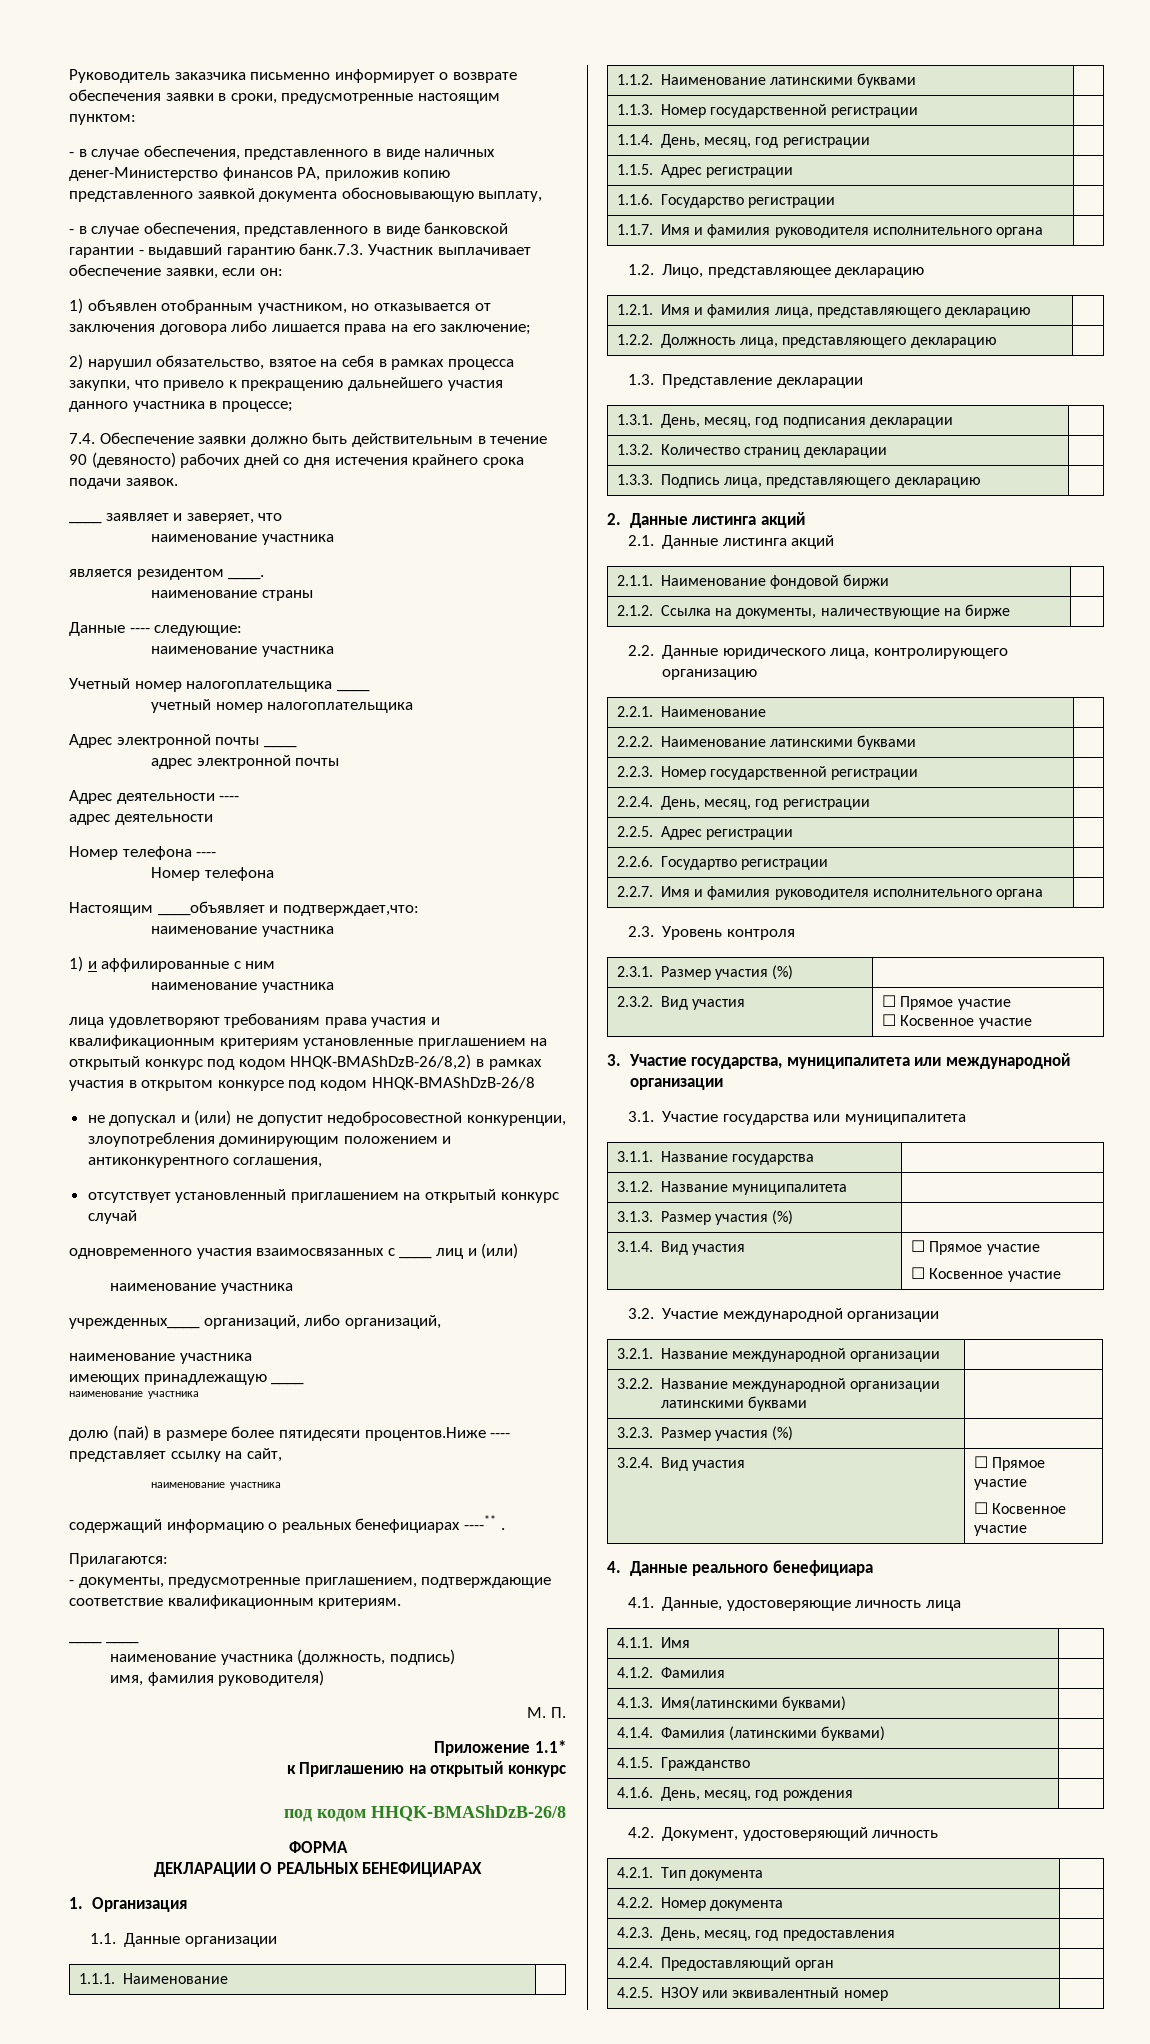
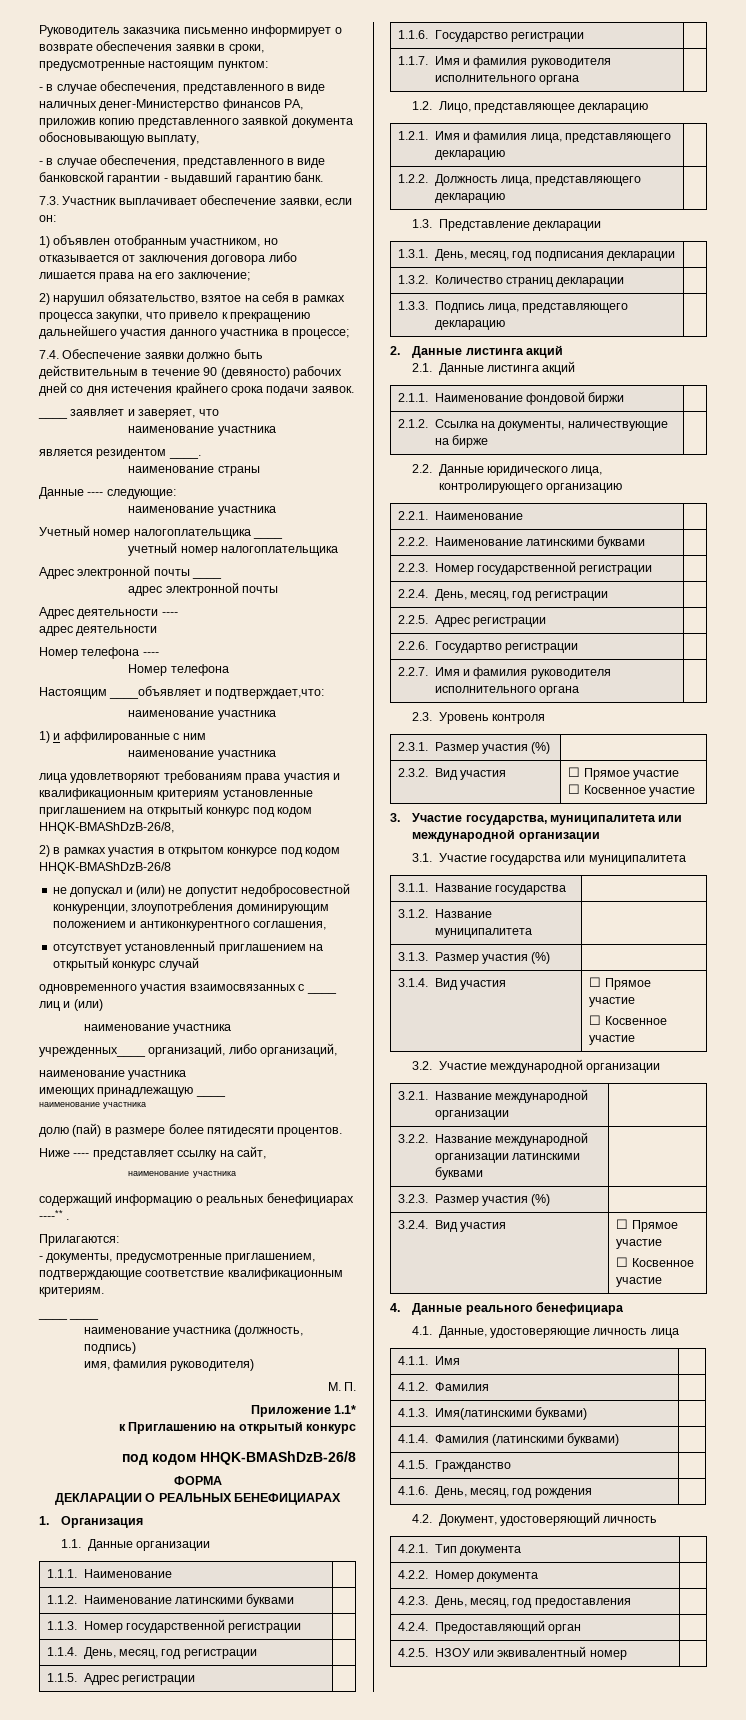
- - в случае обеспечения, представленного в виде банковской гарантии - выдавший гарантию банк.7.3. Участник выплачивает обеспечение заявки, если он:
+ - в случае обеспечения, представленного в виде банковской гарантии - выдавший гарантию банк.
+ 7.3. Участник выплачивает обеспечение заявки, если он:
- лица удовлетворяют требованиям права участия и квалификационным критериям установленные приглашением на открытый конкурс под кодом HHQK-BMAShDzB-26/8,2) в рамках участия в открытом конкурсе под кодом HHQK-BMAShDzB-26/8
+ лица удовлетворяют требованиям права участия и квалификационным критериям установленные приглашением на открытый конкурс под кодом HHQK-BMAShDzB-26/8,
+ 2) в рамках участия в открытом конкурсе под кодом HHQK-BMAShDzB-26/8
- долю (пай) в размере более пятидесяти процентов.Ниже ---- представляет ссылку на сайт,
+ долю (пай) в размере более пятидесяти процентов.
+ Ниже ---- представляет ссылку на сайт,

